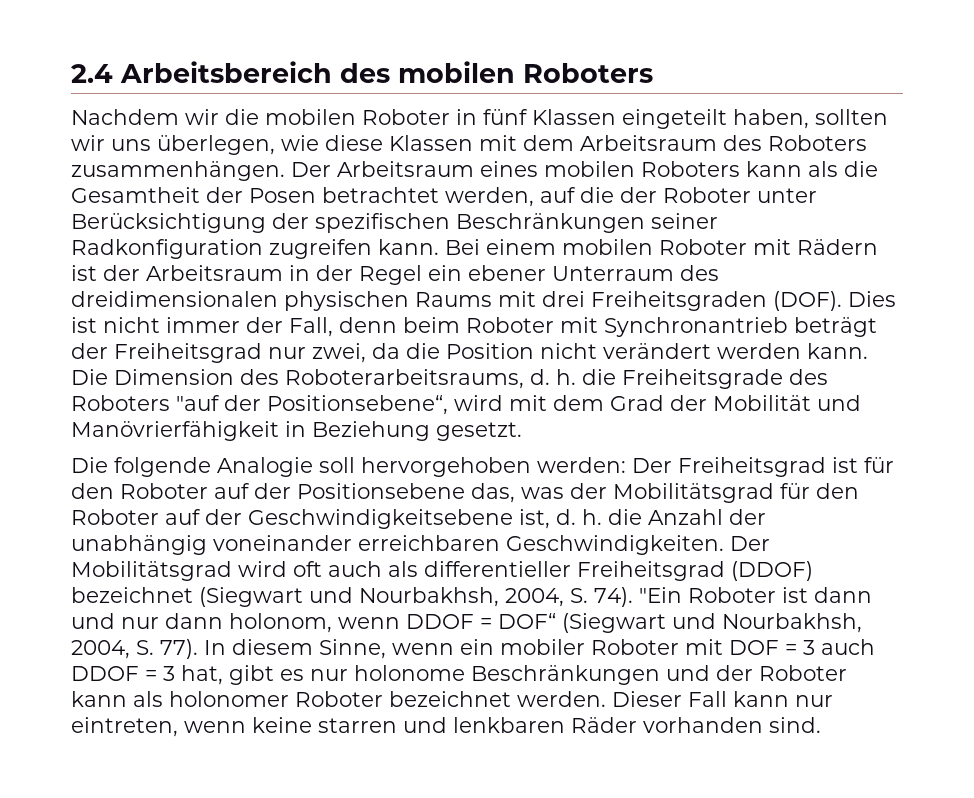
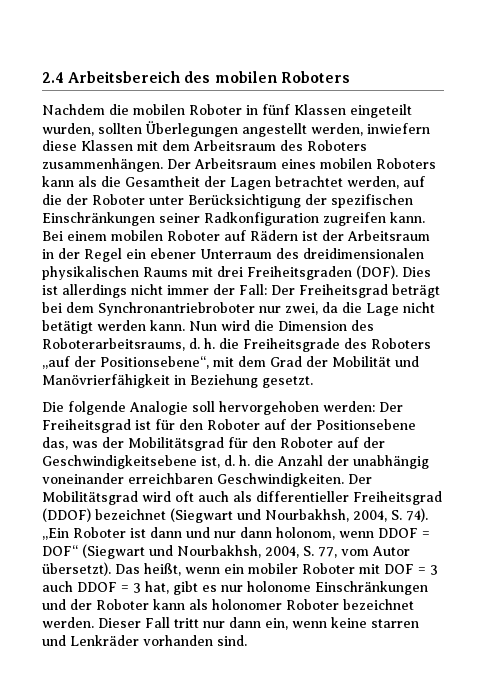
- Nachdem wir die mobilen Roboter in fünf Klassen eingeteilt haben, sollten wir uns überlegen, wie diese Klassen mit dem Arbeitsraum des Roboters zusammenhängen.
+ Nachdem die mobilen Roboter in fünf Klassen eingeteilt wurden, sollten Überlegungen angestellt werden, inwiefern diese Klassen mit dem Arbeitsraum des Roboters zusammenhängen.
- Der Arbeitsraum eines mobilen Roboters kann als die Gesamtheit der Posen betrachtet werden, auf die der Roboter unter Berücksichtigung der spezifischen Beschränkungen seiner Radkonfiguration zugreifen kann.
+ Der Arbeitsraum eines mobilen Roboters kann als die Gesamtheit der Lagen betrachtet werden, auf die der Roboter unter Berücksichtigung der spezifischen Einschränkungen seiner Radkonfiguration zugreifen kann.
- Bei einem mobilen Roboter mit Rädern ist der Arbeitsraum in der Regel ein ebener Unterraum des dreidimensionalen physischen Raums mit drei Freiheitsgraden (DOF).
+ Bei einem mobilen Roboter auf Rädern ist der Arbeitsraum in der Regel ein ebener Unterraum des dreidimensionalen physikalischen Raums mit drei Freiheitsgraden (DOF).
- Dies ist nicht immer der Fall, denn beim Roboter mit Synchronantrieb beträgt der Freiheitsgrad nur zwei, da die Position nicht verändert werden kann. Die Dimension des Roboterarbeitsraums, d. h. die Freiheitsgrade des Roboters "auf der Positionsebene“, wird mit dem Grad der Mobilität und Manövrierfähigkeit in Beziehung gesetzt.
+ Dies ist allerdings nicht immer der Fall: Der Freiheitsgrad beträgt bei dem Synchronantriebroboter nur zwei, da die Lage nicht betätigt werden kann. Nun wird die Dimension des Roboterarbeitsraums, d. h. die Freiheitsgrade des Roboters „auf der Positionsebene“, mit dem Grad der Mobilität und Manövrierfähigkeit in Beziehung gesetzt.
- "Ein Roboter ist dann und nur dann holonom, wenn DDOF = DOF“ (Siegwart und Nourbakhsh, 2004, S. 77). In diesem Sinne, wenn ein mobiler Roboter mit DOF = 3 auch DDOF = 3 hat, gibt es nur holonome Beschränkungen und der Roboter kann als holonomer Roboter bezeichnet werden.
+ „Ein Roboter ist dann und nur dann holonom, wenn DDOF = DOF“ (Siegwart und Nourbakhsh, 2004, S. 77, vom Autor übersetzt). Das heißt, wenn ein mobiler Roboter mit DOF = 3 auch DDOF = 3 hat, gibt es nur holonome Einschränkungen und der Roboter kann als holonomer Roboter bezeichnet werden.
- Dieser Fall kann nur eintreten, wenn keine starren und lenkbaren Räder vorhanden sind.
+ Dieser Fall tritt nur dann ein, wenn keine starren und Lenkräder vorhanden sind.

